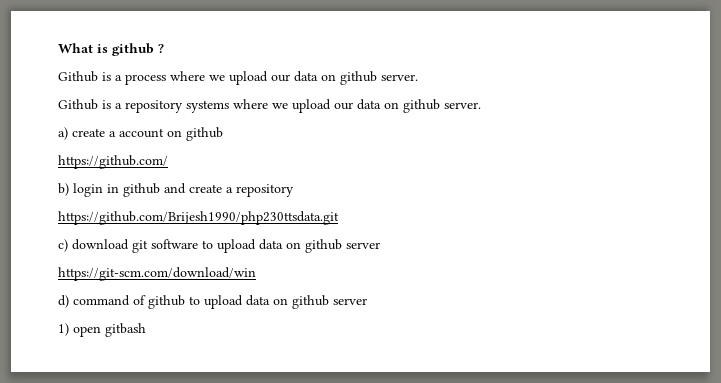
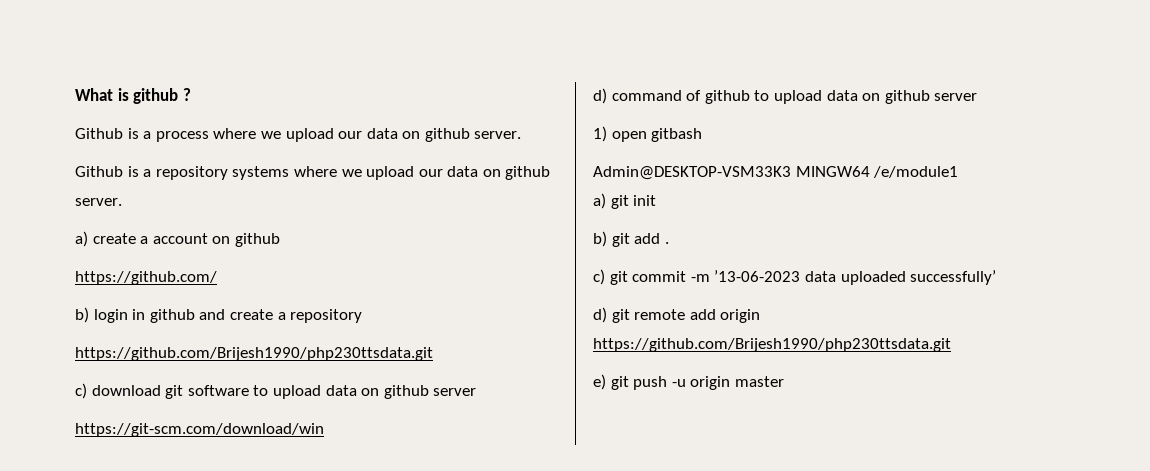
+ Admin@DESKTOP-VSM33K3 MINGW64 /e/module1
+ a) git init
+ b) git add .
+ c) git commit -m ’13-06-2023 data uploaded successfully’
+ d) git remote add origin https://github.com/Brijesh1990/php230ttsdata.git
+ e) git push -u origin master

